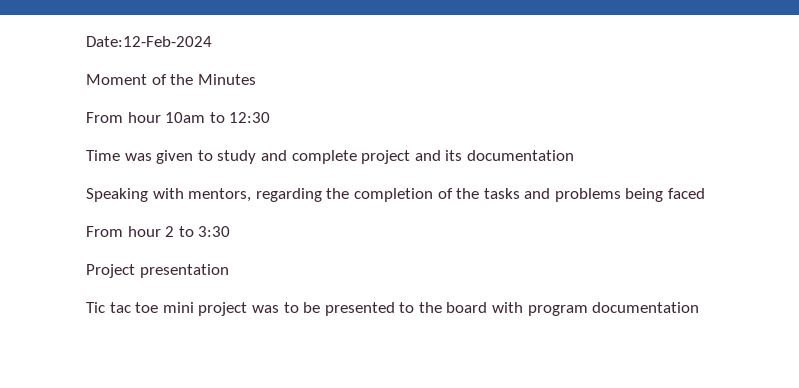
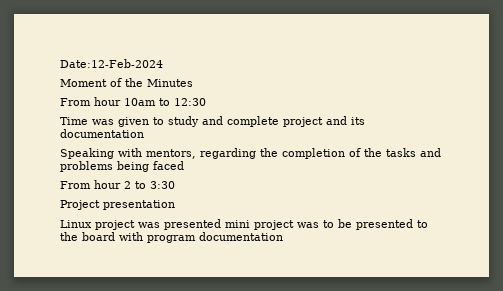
- Tic tac toe mini project was to be presented to the board with program documentation
+ Linux project was presented mini project was to be presented to the board with program documentation

